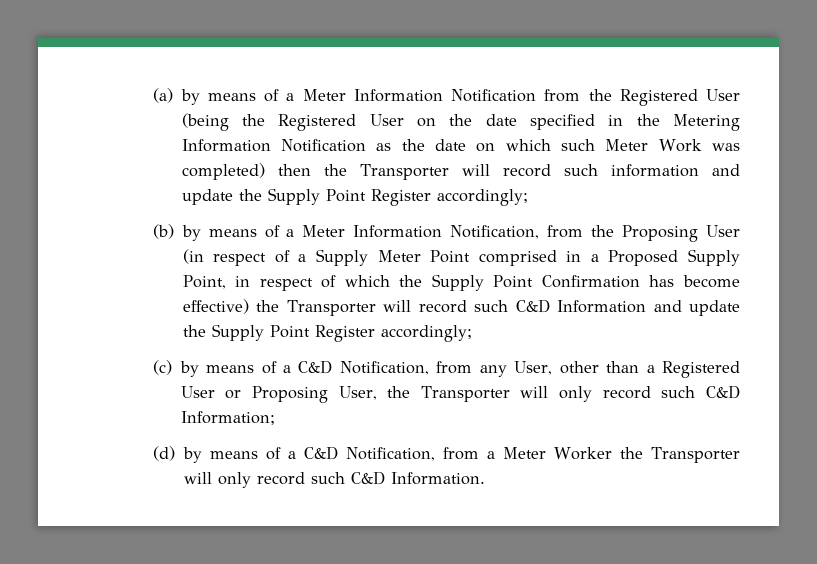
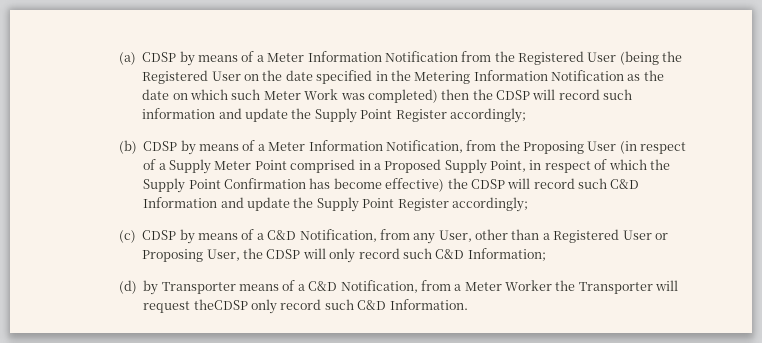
- (a) by means of a Meter Information Notification from the Registered User (being the Registered User on the date specified in the Metering Information Notification as the date on which such Meter Work was completed) then the Transporter will record such information and update the Supply Point Register accordingly;
+ (a) CDSP by means of a Meter Information Notification from the Registered User (being the Registered User on the date specified in the Metering Information Notification as the date on which such Meter Work was completed) then the CDSP will record such information and update the Supply Point Register accordingly;
- (b) by means of a Meter Information Notification, from the Proposing User (in respect of a Supply Meter Point comprised in a Proposed Supply Point, in respect of which the Supply Point Confirmation has become effective) the Transporter will record such C&D Information and update the Supply Point Register accordingly;
+ (b) CDSP by means of a Meter Information Notification, from the Proposing User (in respect of a Supply Meter Point comprised in a Proposed Supply Point, in respect of which the Supply Point Confirmation has become effective) the CDSP will record such C&D Information and update the Supply Point Register accordingly;
- (c) by means of a C&D Notification, from any User, other than a Registered User or Proposing User, the Transporter will only record such C&D Information;
+ (c) CDSP by means of a C&D Notification, from any User, other than a Registered User or Proposing User, the CDSP will only record such C&D Information;
- (d) by means of a C&D Notification, from a Meter Worker the Transporter will only record such C&D Information.
+ (d) by Transporter means of a C&D Notification, from a Meter Worker the Transporter will request theCDSP only record such C&D Information.

